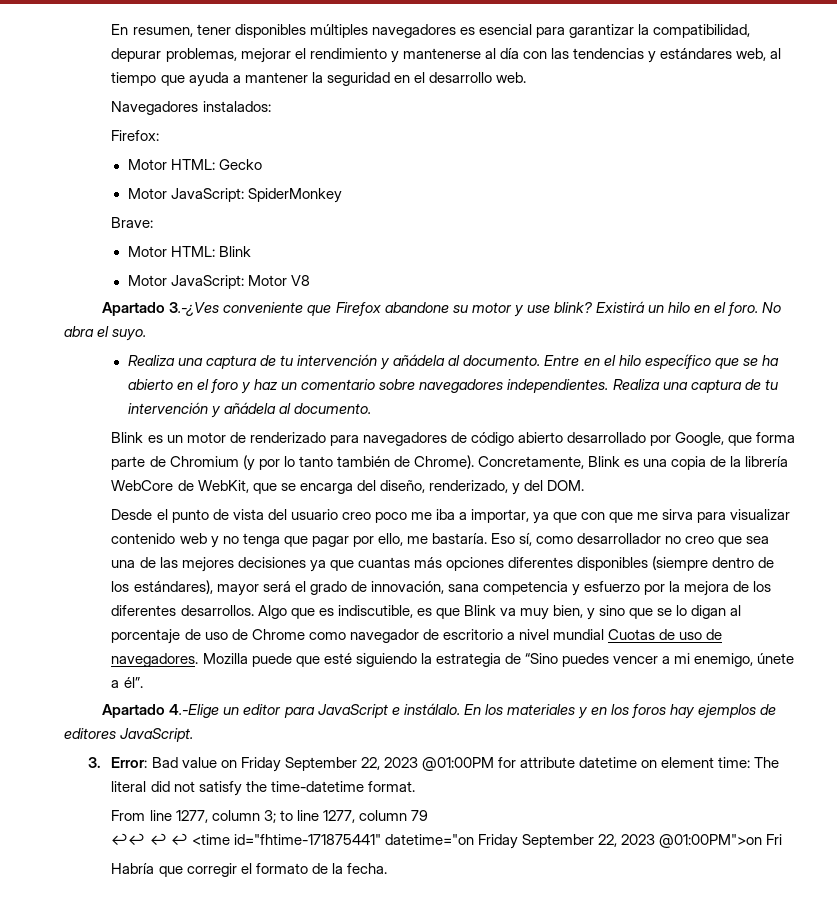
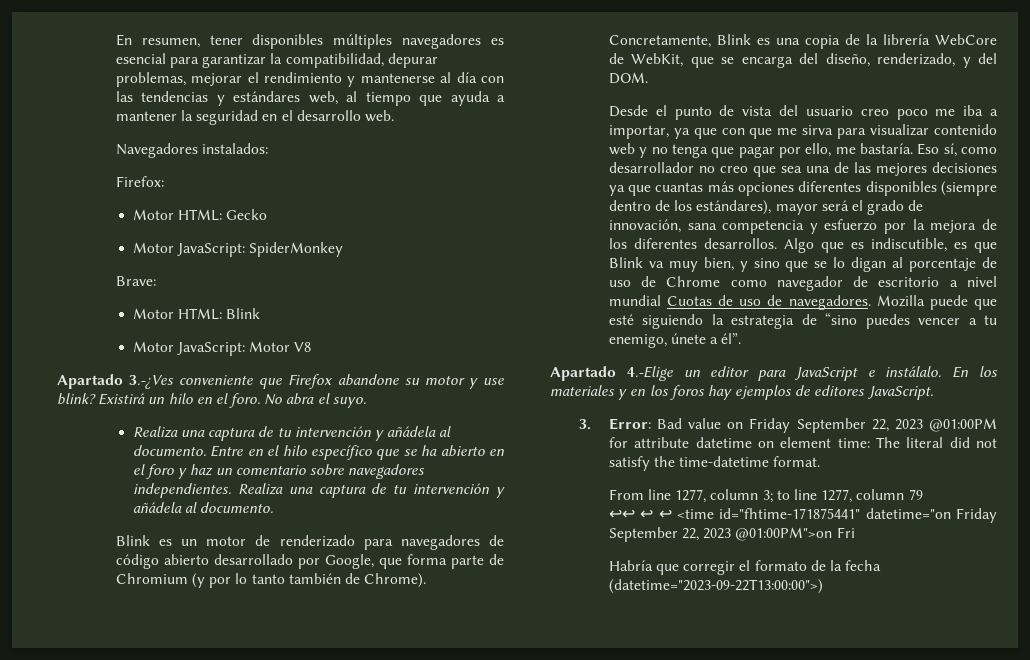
- Mozilla puede que esté siguiendo la estrategia de “Sino puedes vencer a mi enemigo, únete a él”.
+ Mozilla puede que esté siguiendo la estrategia de “sino puedes vencer a tu enemigo, únete a él”.
- Habría que corregir el formato de la fecha.
+ Habría que corregir el formato de la fecha (datetime="2023-09-22T13:00:00">)

